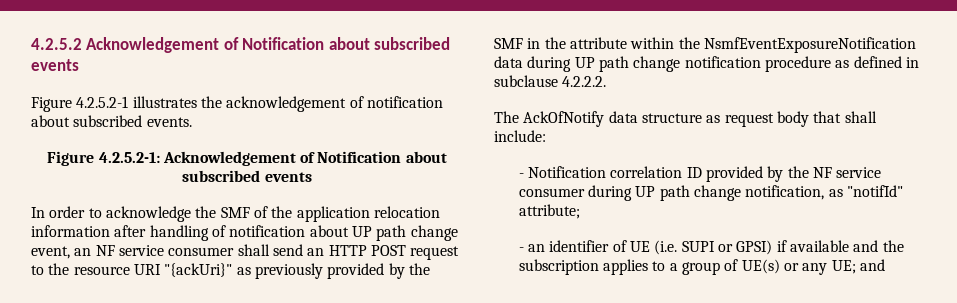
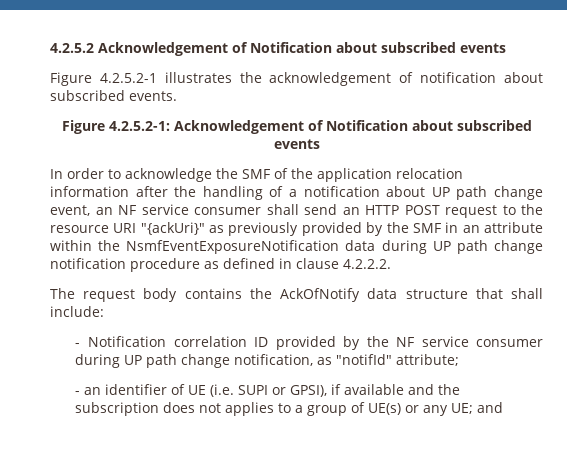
- In order to acknowledge the SMF of the application relocation information after handling of notification about UP path change event, an NF service consumer shall send an HTTP POST request to the resource URI "{ackUri}" as previously provided by the SMF in the attribute within the NsmfEventExposureNotification data during UP path change notification procedure as defined in subclause 4.2.2.2.
+ In order to acknowledge the SMF of the application relocation information after the handling of a notification about UP path change event, an NF service consumer shall send an HTTP POST request to the resource URI "{ackUri}" as previously provided by the SMF in an attribute within the NsmfEventExposureNotification data during UP path change notification procedure as defined in clause 4.2.2.2.
- The AckOfNotify data structure as request body that shall include:
+ The request body contains the AckOfNotify data structure that shall include:
- - an identifier of UE (i.e. SUPI or GPSI) if available and the subscription applies to a group of UE(s) or any UE; and
+ - an identifier of UE (i.e. SUPI or GPSI), if available and the subscription does not applies to a group of UE(s) or any UE; and

